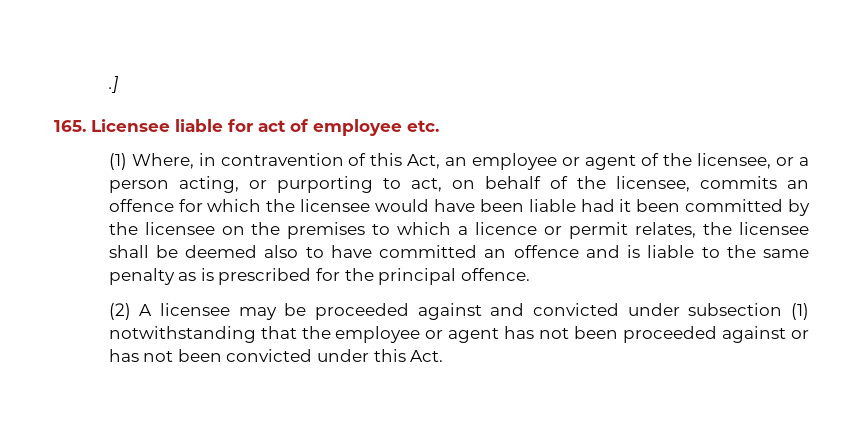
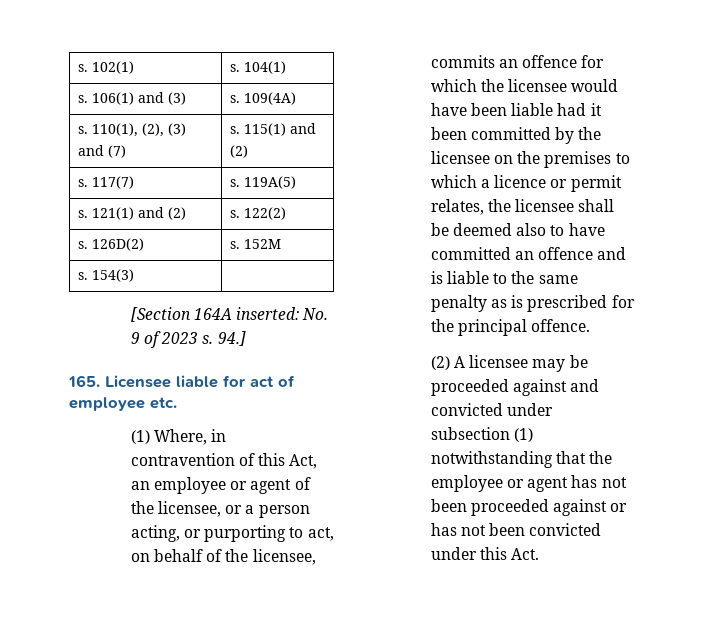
- .]
+ s. 102(1) | s. 104(1)
+ s. 106(1) and (3) | s. 109(4A)
+ s. 110(1), (2), (3) and (7) | s. 115(1) and (2)
+ s. 117(7) | s. 119A(5)
+ s. 121(1) and (2) | s. 122(2)
+ s. 126D(2) | s. 152M
+ s. 154(3) |
+ [Section 164A inserted: No. 9 of 2023 s. 94.]

